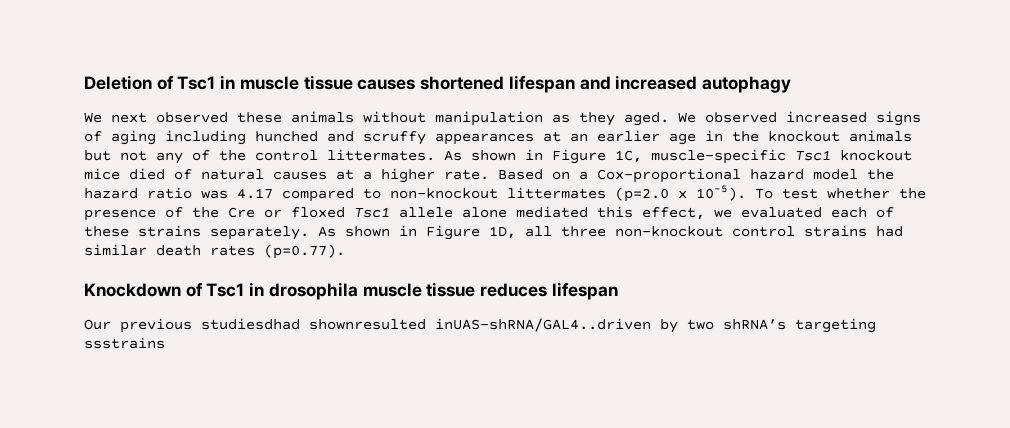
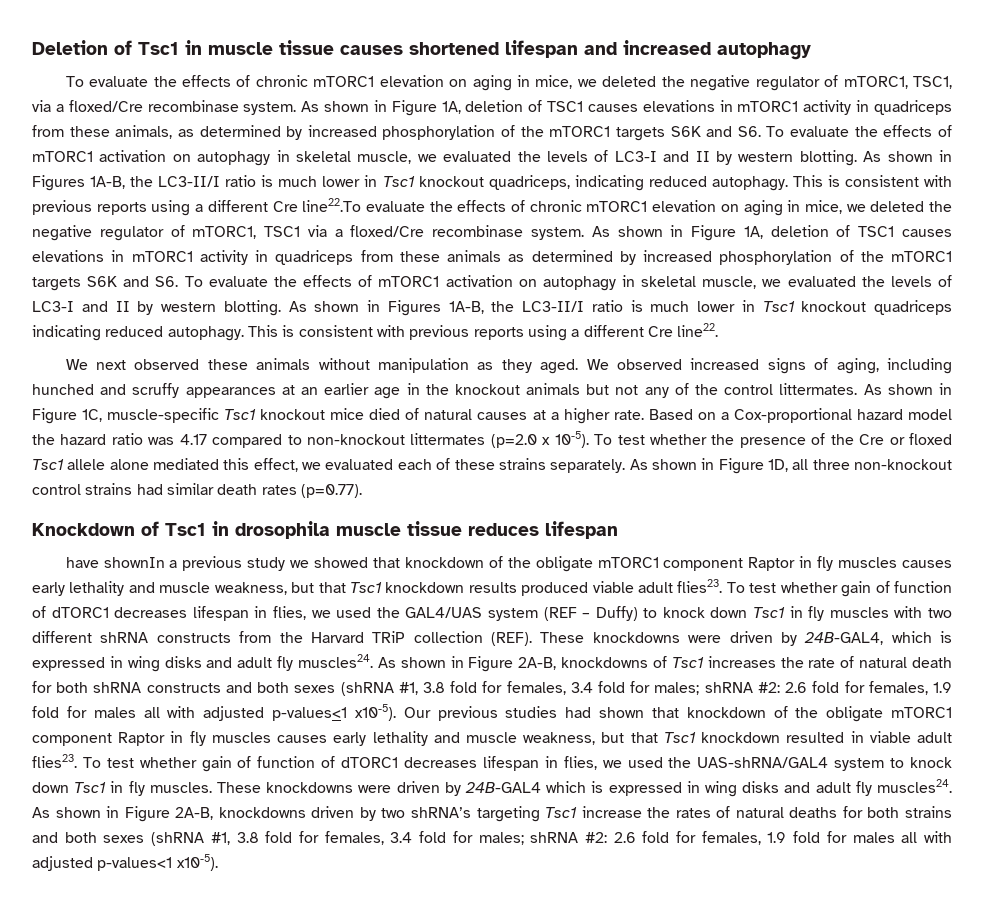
+ To evaluate the effects of chronic mTORC1 elevation on aging in mice, we deleted the negative regulator of mTORC1, TSC1, via a floxed/Cre recombinase system. As shown in Figure 1A, deletion of TSC1 causes elevations in mTORC1 activity in quadriceps from these animals, as determined by increased phosphorylation of the mTORC1 targets S6K and S6. To evaluate the effects of mTORC1 activation on autophagy in skeletal muscle, we evaluated the levels of LC3-I and II by western blotting. As shown in Figures 1A-B, the LC3-II/I ratio is much lower in Tsc1 knockout quadriceps, indicating reduced autophagy. This is consistent with previous reports using a different Cre line22.To evaluate the effects of chronic mTORC1 elevation on aging in mice, we deleted the negative regulator of mTORC1, TSC1 via a floxed/Cre recombinase system. As shown in Figure 1A, deletion of TSC1 causes elevations in mTORC1 activity in quadriceps from these animals as determined by increased phosphorylation of the mTORC1 targets S6K and S6. To evaluate the effects of mTORC1 activation on autophagy in skeletal muscle, we evaluated the levels of LC3-I and II by western blotting. As shown in Figures 1A-B, the LC3-II/I ratio is much lower in Tsc1 knockout quadriceps indicating reduced autophagy. This is consistent with previous reports using a different Cre line22.
- We observed increased signs of aging including hunched and scruffy appearances at an earlier age in the knockout animals but not any of the control littermates.
+ We observed increased signs of aging, including hunched and scruffy appearances at an earlier age in the knockout animals but not any of the control littermates.
- Our previous studiesdhad shownresulted inUAS-shRNA/GAL4..driven by two shRNA’s targeting ssstrains
+ have shownIn a previous study we showed that knockdown of the obligate mTORC1 component Raptor in fly muscles causes early lethality and muscle weakness, but that Tsc1 knockdown results produced viable adult flies23. To test whether gain of function of dTORC1 decreases lifespan in flies, we used the GAL4/UAS system (REF – Duffy) to knock down Tsc1 in fly muscles with two different shRNA constructs from the Harvard TRiP collection (REF). These knockdowns were driven by 24B-GAL4, which is expressed in wing disks and adult fly muscles24. As shown in Figure 2A-B, knockdowns of Tsc1 increases the rate of natural death for both shRNA constructs and both sexes (shRNA #1, 3.8 fold for females, 3.4 fold for males; shRNA #2: 2.6 fold for females, 1.9 fold for males all with adjusted p-values<1 x10-5). Our previous studies had shown that knockdown of the obligate mTORC1 component Raptor in fly muscles causes early lethality and muscle weakness, but that Tsc1 knockdown resulted in viable adult flies23. To test whether gain of function of dTORC1 decreases lifespan in flies, we used the UAS-shRNA/GAL4 system to knock down Tsc1 in fly muscles. These knockdowns were driven by 24B-GAL4 which is expressed in wing disks and adult fly muscles24. As shown in Figure 2A-B, knockdowns driven by two shRNA’s targeting Tsc1 increase the rates of natural deaths for both strains and both sexes (shRNA #1, 3.8 fold for females, 3.4 fold for males; shRNA #2: 2.6 fold for females, 1.9 fold for males all with adjusted p-values<1 x10-5).

